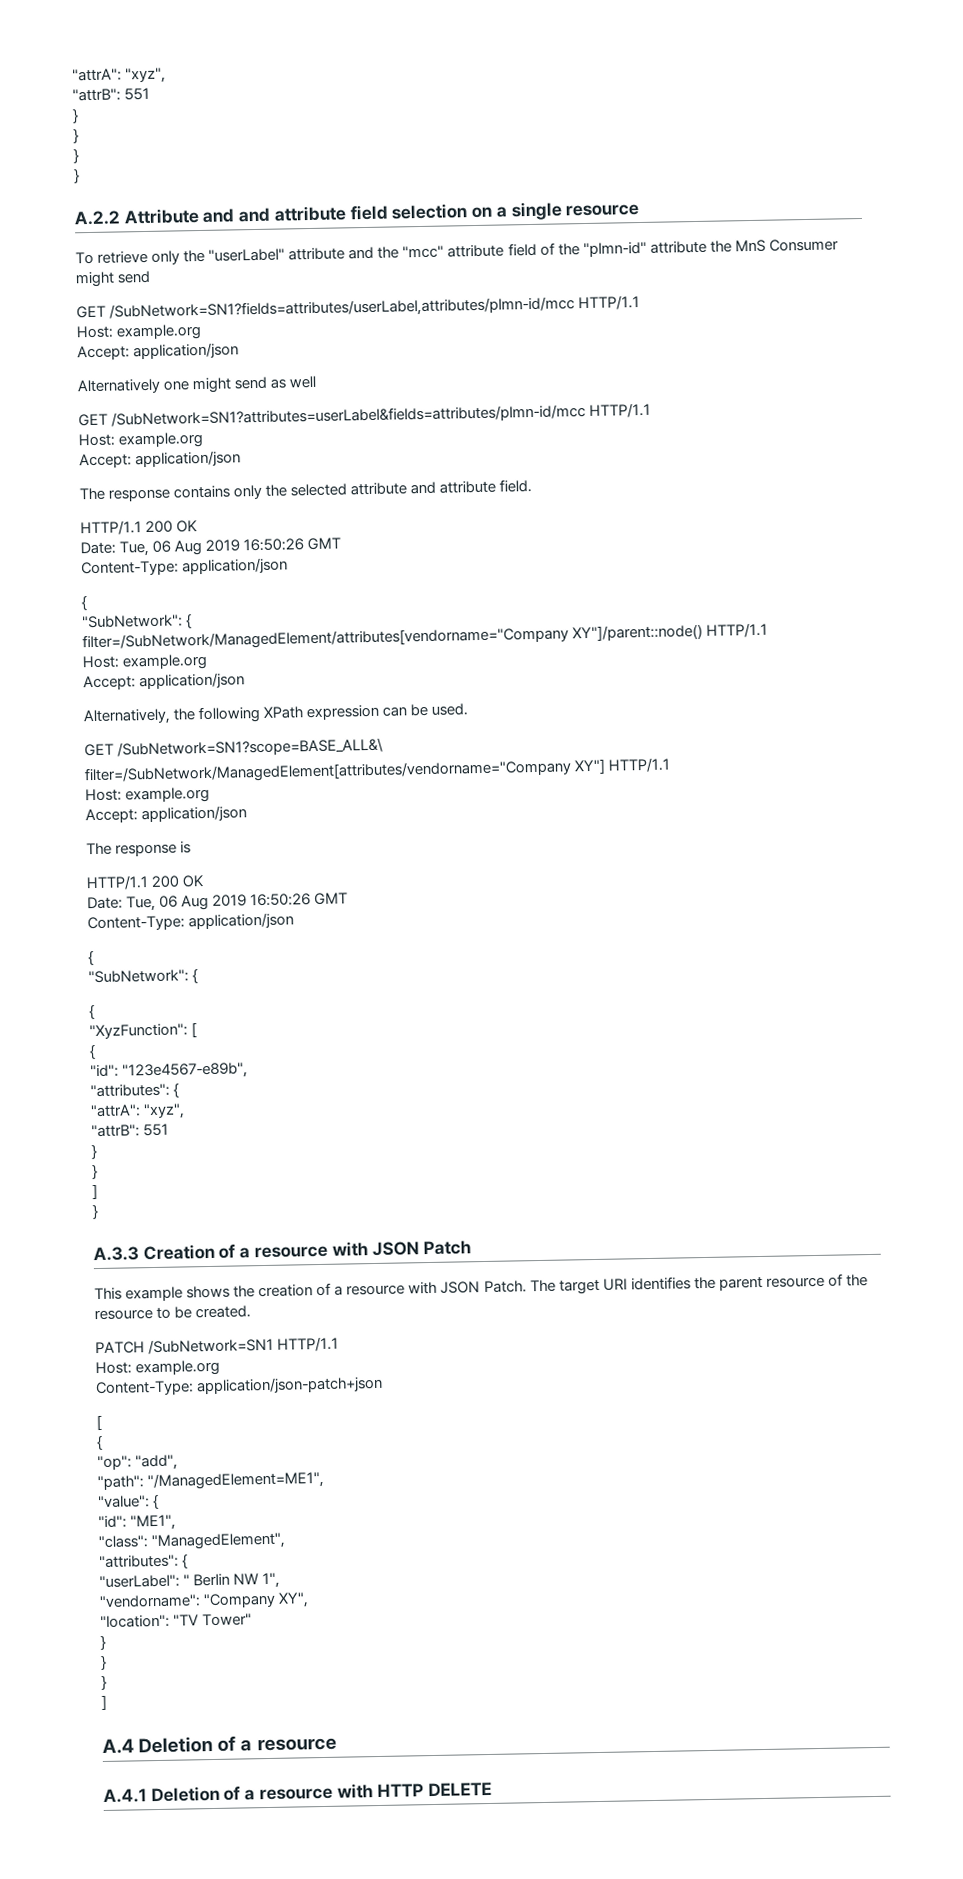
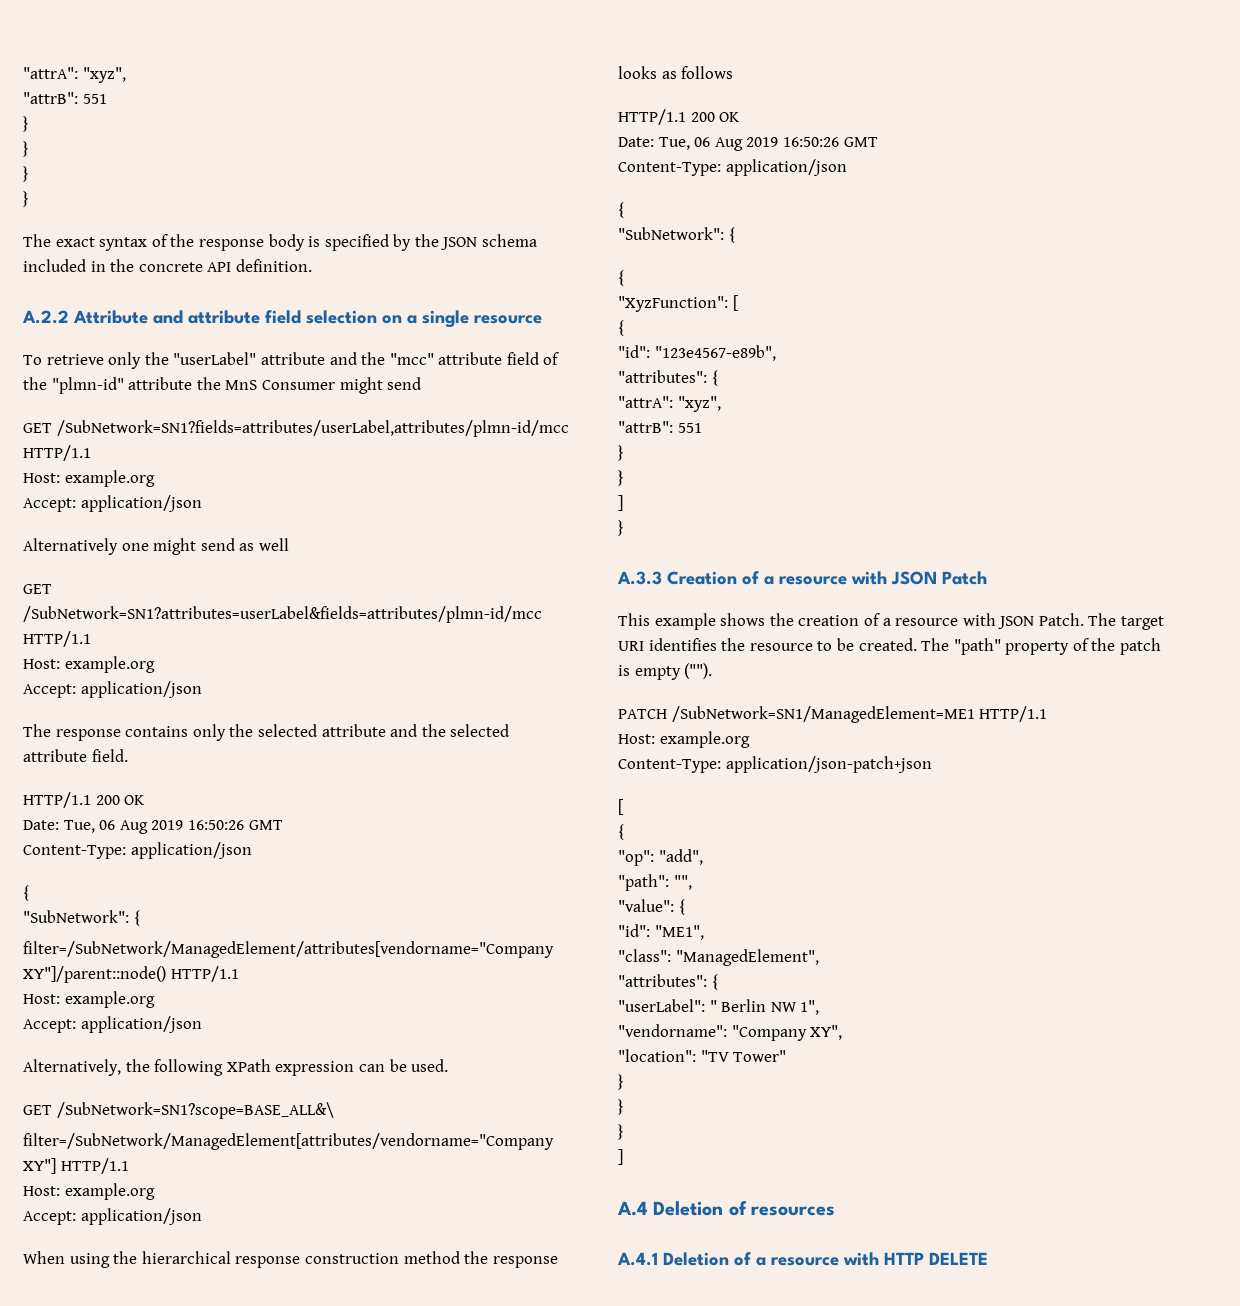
+ The exact syntax of the response body is specified by the JSON schema included in the concrete API definition.
- A.2.2 Attribute and and attribute field selection on a single resource
+ A.2.2 Attribute and attribute field selection on a single resource
- The response contains only the selected attribute and attribute field.
+ The response contains only the selected attribute and the selected attribute field.
- The response is
+ When using the hierarchical response construction method the response looks as follows
- The target URI identifies the parent resource of the resource to be created.
+ The target URI identifies the resource to be created. The "path" property of the patch is empty ("").
- PATCH /SubNetwork=SN1 HTTP/1.1
+ PATCH /SubNetwork=SN1/ManagedElement=ME1 HTTP/1.1
- "path": "/ManagedElement=ME1",
+ "path": "",
- A.4 Deletion of a resource
+ A.4 Deletion of resources

